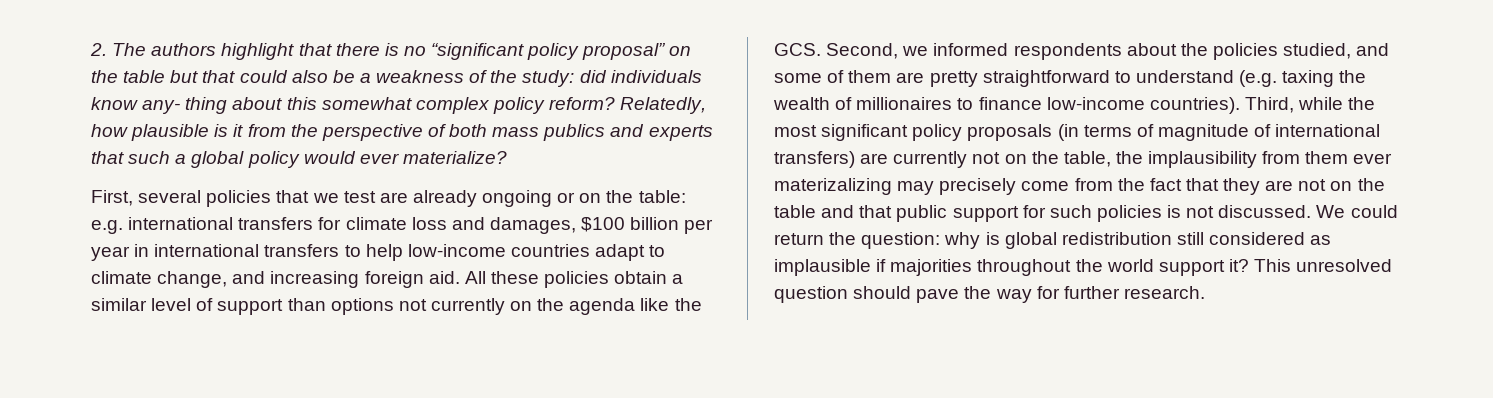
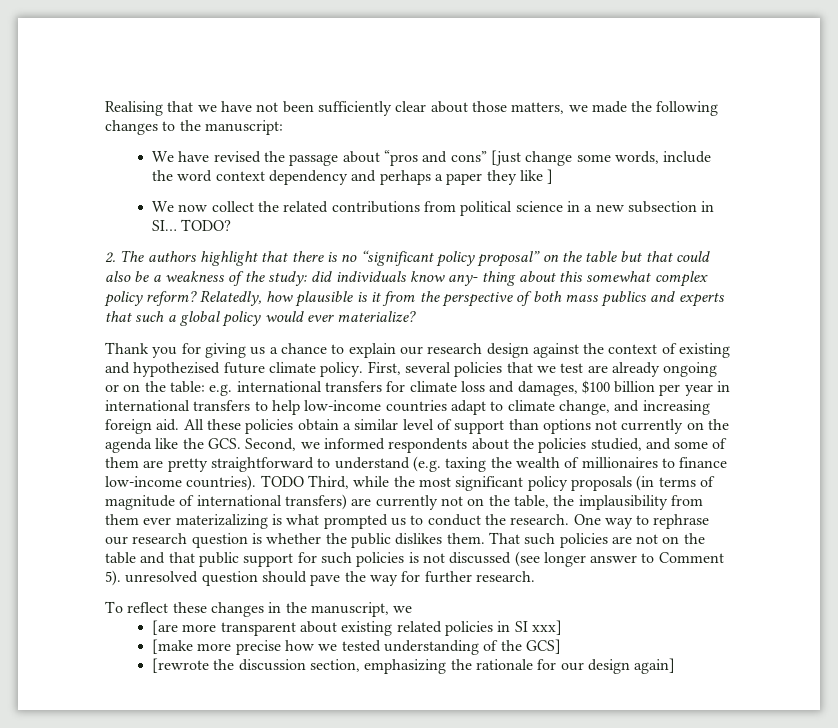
+ Realising that we have not been sufficiently clear about those matters, we made the following changes to the manuscript:
+ We have revised the passage about “pros and cons” [just change some words, include the word context dependency and perhaps a paper they like ]
+ We now collect the related contributions from political science in a new subsection in SI… TODO?
+ Thank you for giving us a chance to explain our research design against the context of existing and hypothezised future climate policy.
- Third, while the most significant policy proposals (in terms of magnitude of international transfers) are currently not on the table, the implausibility from them ever materizalizing may precisely come from the fact that they are not on the table and that public support for such policies is not discussed. We could return the question: why is global redistribution still considered as implausible if majorities throughout the world support it? This unresolved question should pave the way for further research.
+ TODO Third, while the most significant policy proposals (in terms of magnitude of international transfers) are currently not on the table, the implausibility from them ever materizalizing is what prompted us to conduct the research. One way to rephrase our research question is whether the public dislikes them. That such policies are not on the table and that public support for such policies is not discussed (see longer answer to Comment 5). unresolved question should pave the way for further research.
+ To reflect these changes in the manuscript, we
+ [are more transparent about existing related policies in SI xxx]
+ [make more precise how we tested understanding of the GCS]
+ [rewrote the discussion section, emphasizing the rationale for our design again]

